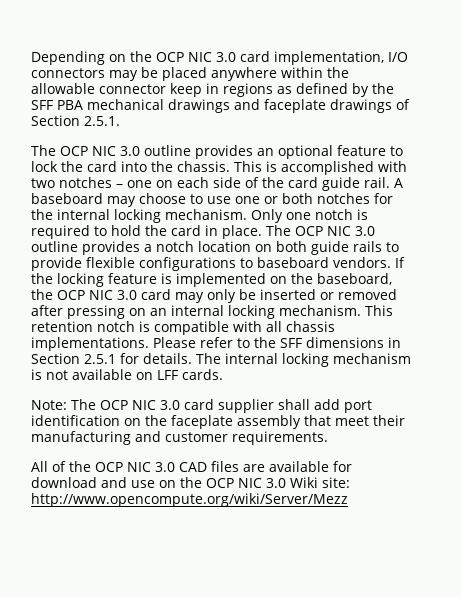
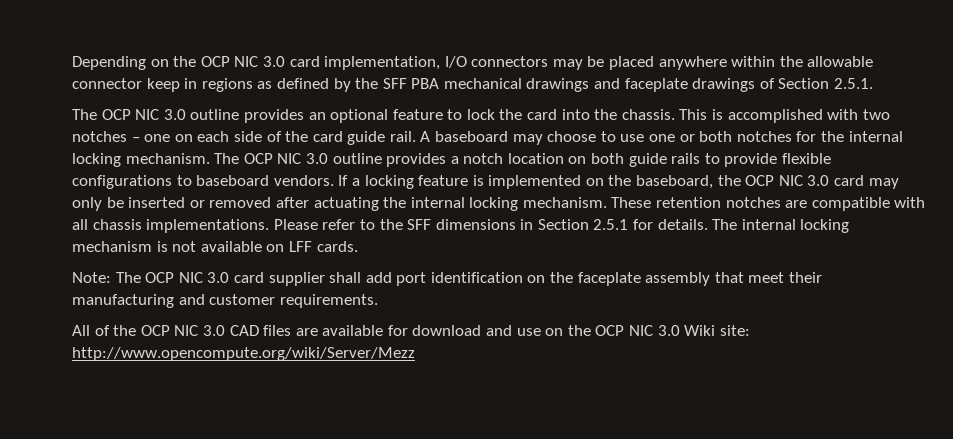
- Only one notch is required to hold the card in place.
- If the locking feature is implemented on the baseboard, the OCP NIC 3.0 card may only be inserted or removed after pressing on an internal locking mechanism. This retention notch is compatible with all chassis implementations.
+ If a locking feature is implemented on the baseboard, the OCP NIC 3.0 card may only be inserted or removed after actuating the internal locking mechanism. These retention notches are compatible with all chassis implementations.

